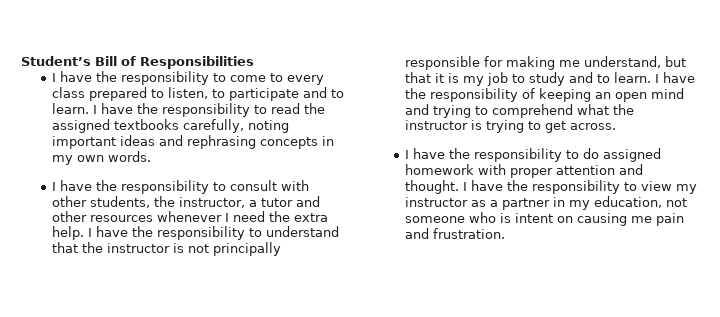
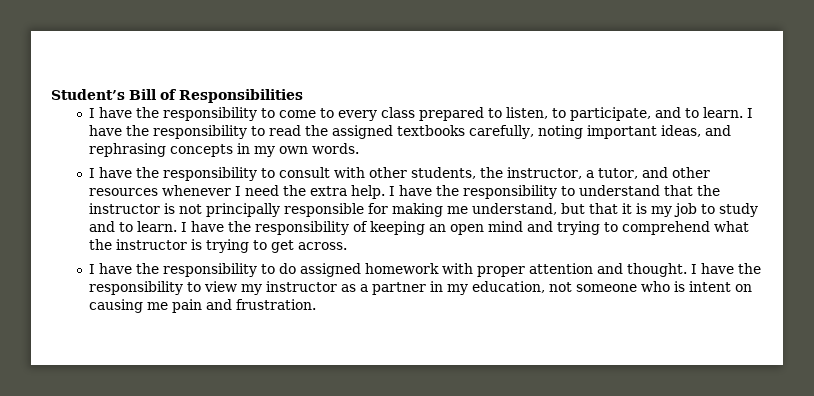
- I have the responsibility to come to every class prepared to listen, to participate and to learn.
+ I have the responsibility to come to every class prepared to listen, to participate, and to learn.
- I have the responsibility to read the assigned textbooks carefully, noting important ideas and rephrasing concepts in my own words.
+ I have the responsibility to read the assigned textbooks carefully, noting important ideas, and rephrasing concepts in my own words.
- I have the responsibility to consult with other students, the instructor, a tutor and other resources whenever I need the extra help.
+ I have the responsibility to consult with other students, the instructor, a tutor, and other resources whenever I need the extra help.

